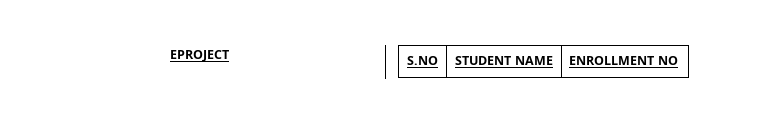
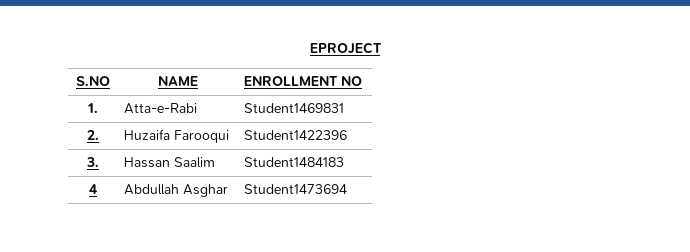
- S.NO | STUDENT NAME | ENROLLMENT NO
+ S.NO | NAME | ENROLLMENT NO
+ 1. | Atta-e-Rabi | Student1469831
+ 2. | Huzaifa Farooqui | Student1422396
+ 3. | Hassan Saalim | Student1484183
+ 4 | Abdullah Asghar | Student1473694

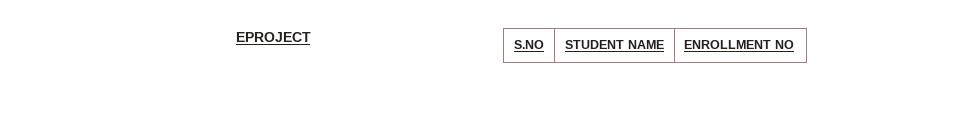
- S.NO | NAME | ENROLLMENT NO
+ S.NO | STUDENT NAME | ENROLLMENT NO
- 1. | Atta-e-Rabi | Student1469831
- 2. | Huzaifa Farooqui | Student1422396
- 3. | Hassan Saalim | Student1484183
- 4 | Abdullah Asghar | Student1473694

